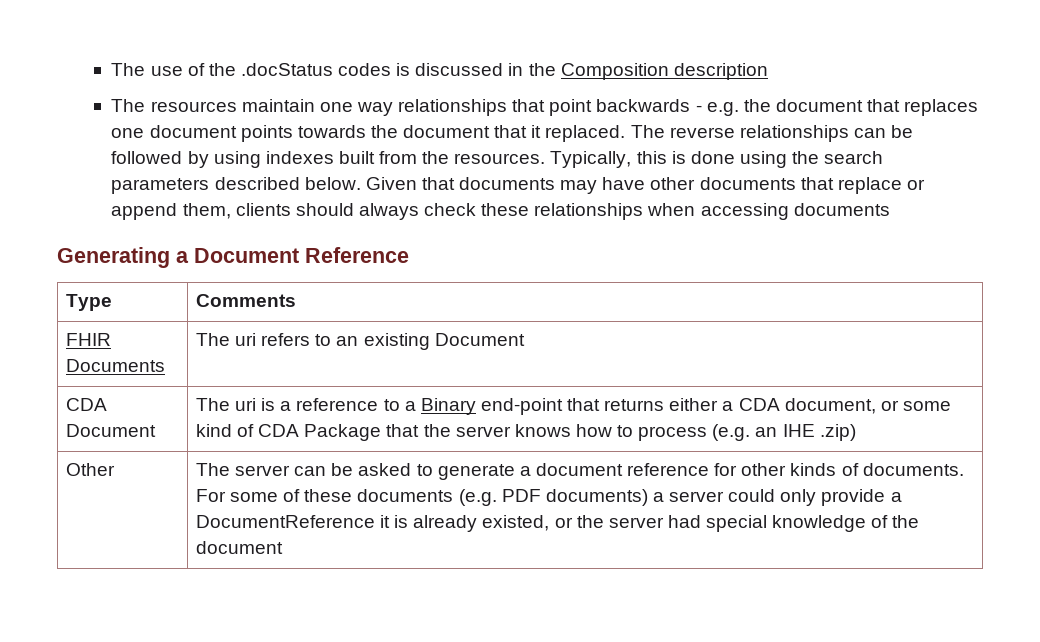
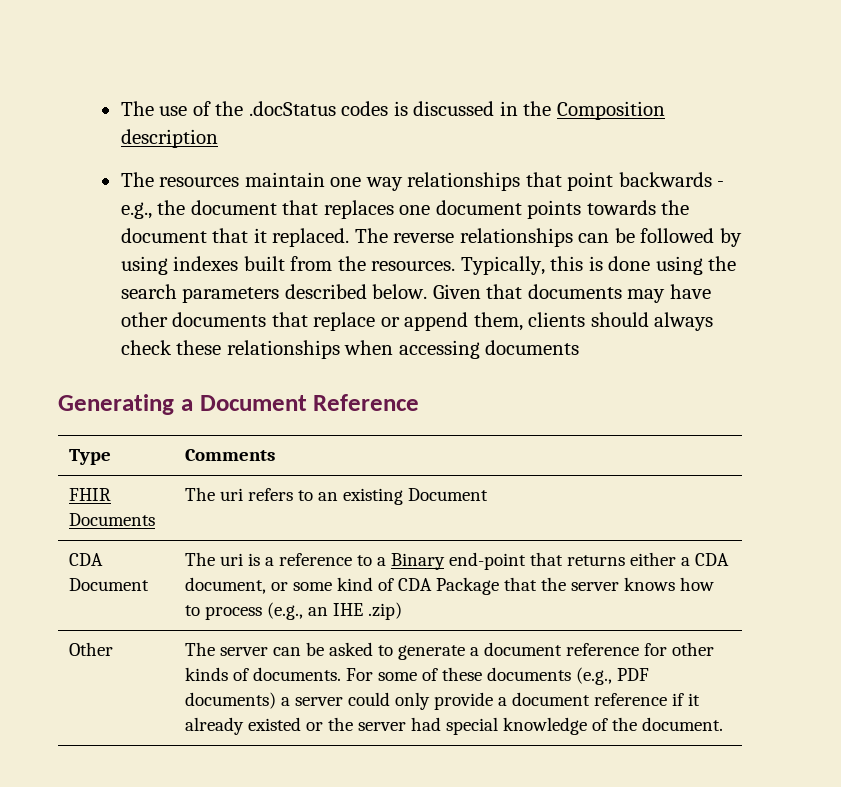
- The resources maintain one way relationships that point backwards - e.g. the document that replaces one document points towards the document that it replaced.
+ The resources maintain one way relationships that point backwards - e.g., the document that replaces one document points towards the document that it replaced.
- CDA Document | The uri is a reference to a Binary end-point that returns either a CDA document, or some kind of CDA Package that the server knows how to process (e.g. an IHE .zip)
+ CDA Document | The uri is a reference to a Binary end-point that returns either a CDA document, or some kind of CDA Package that the server knows how to process (e.g., an IHE .zip)
- For some of these documents (e.g. PDF documents) a server could only provide a DocumentReference it is already existed, or the server had special knowledge of the document
+ For some of these documents (e.g., PDF documents) a server could only provide a document reference if it already existed or the server had special knowledge of the document.

